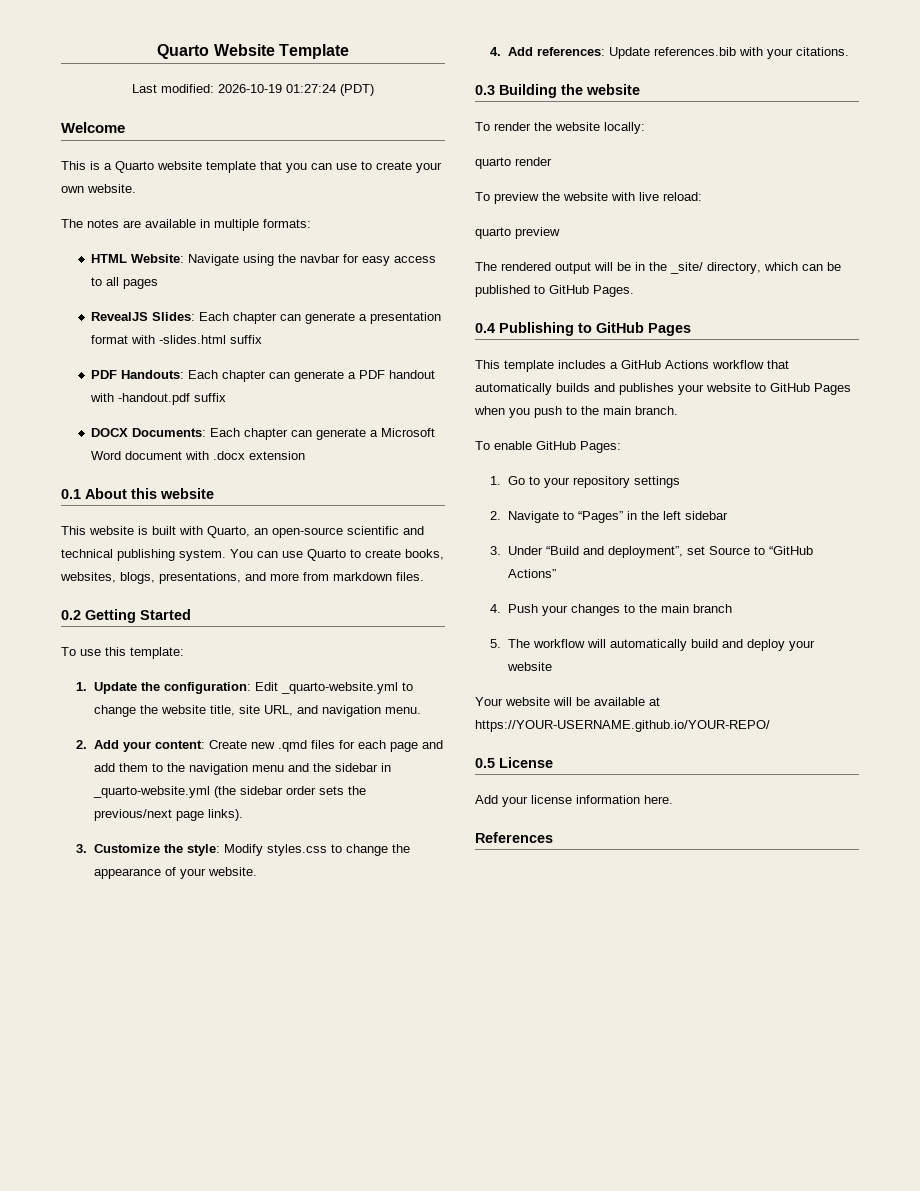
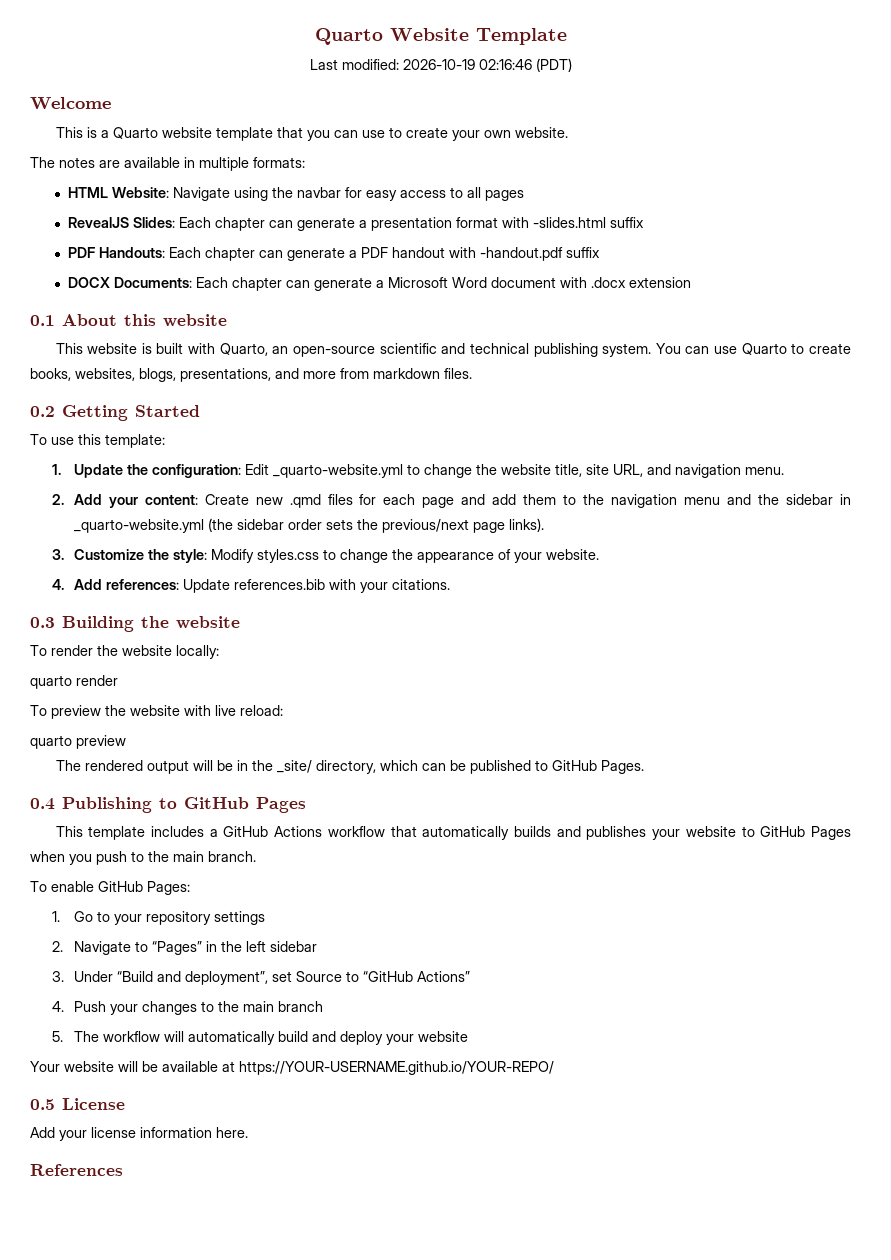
- Last modified: 2026-10-19 01:27:24 (PDT)
+ Last modified: 2026-10-19 02:16:46 (PDT)

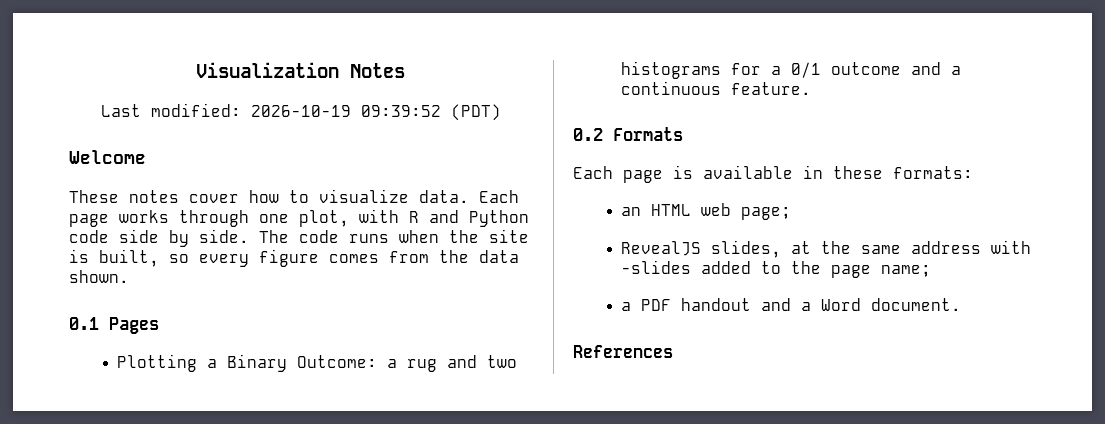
- Quarto Website Template
+ Visualization Notes
- Last modified: 2026-10-19 02:16:46 (PDT)
+ Last modified: 2026-10-19 09:39:52 (PDT)
- This is a Quarto website template that you can use to create your own website.
- The notes are available in multiple formats:
+ These notes cover how to visualize data. Each page works through one plot, with R and Python code side by side. The code runs when the site is built, so every figure comes from the data shown.
+ 0.1 Pages
+ Plotting a Binary Outcome: a rug and two histograms for a 0/1 outcome and a continuous feature.
+ 0.2 Formats
+ Each page is available in these formats:
- HTML Website: Navigate using the navbar for easy access to all pages
- RevealJS Slides: Each chapter can generate a presentation format with -slides.html suffix
- PDF Handouts: Each chapter can generate a PDF handout with -handout.pdf suffix
- DOCX Documents: Each chapter can generate a Microsoft Word document with .docx extension
- 0.1 About this website
- This website is built with Quarto, an open-source scientific and technical publishing system. You can use Quarto to create books, websites, blogs, presentations, and more from markdown files.
- 0.2 Getting Started
- To use this template:
- 1. Update the configuration: Edit _quarto-website.yml to change the website title, site URL, and navigation menu.
- 2. Add your content: Create new .qmd files for each page and add them to the navigation menu and the sidebar in _quarto-website.yml (the sidebar order sets the previous/next page links).
- 3. Customize the style: Modify styles.css to change the appearance of your website.
- 4. Add references: Update references.bib with your citations.
- 0.3 Building the website
- To render the website locally:
- quarto render
- To preview the website with live reload:
- quarto preview
- The rendered output will be in the _site/ directory, which can be published to GitHub Pages.
- 0.4 Publishing to GitHub Pages
- This template includes a GitHub Actions workflow that automatically builds and publishes your website to GitHub Pages when you push to the main branch.
- To enable GitHub Pages:
- 1. Go to your repository settings
- 2. Navigate to “Pages” in the left sidebar
- 3. Under “Build and deployment”, set Source to “GitHub Actions”
- 4. Push your changes to the main branch
- 5. The workflow will automatically build and deploy your website
- Your website will be available at https://YOUR-USERNAME.github.io/YOUR-REPO/
- 0.5 License
- Add your license information here.
+ an HTML web page;
+ RevealJS slides, at the same address with -slides added to the page name;
+ a PDF handout and a Word document.

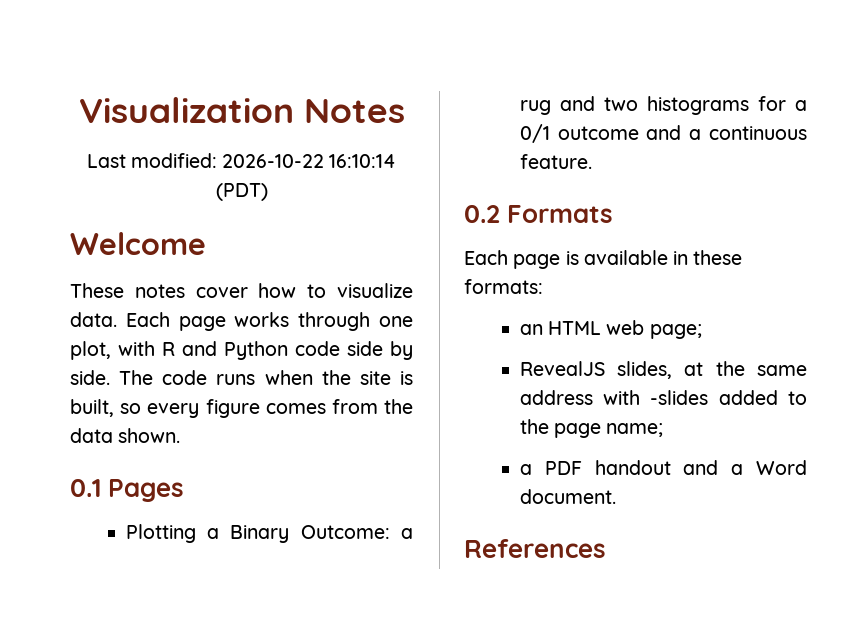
- Last modified: 2026-10-19 09:39:52 (PDT)
+ Last modified: 2026-10-22 16:10:14 (PDT)

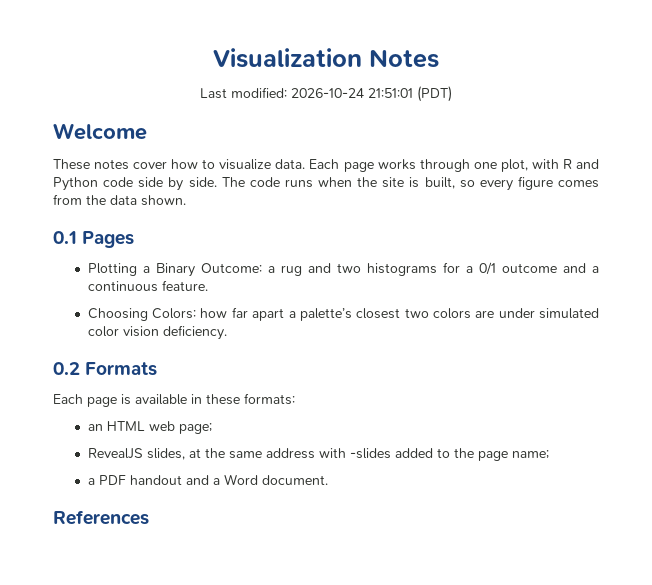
- Last modified: 2026-10-22 16:10:14 (PDT)
+ Last modified: 2026-10-24 21:51:01 (PDT)
+ Choosing Colors: how far apart a palette’s closest two colors are under simulated color vision deficiency.

